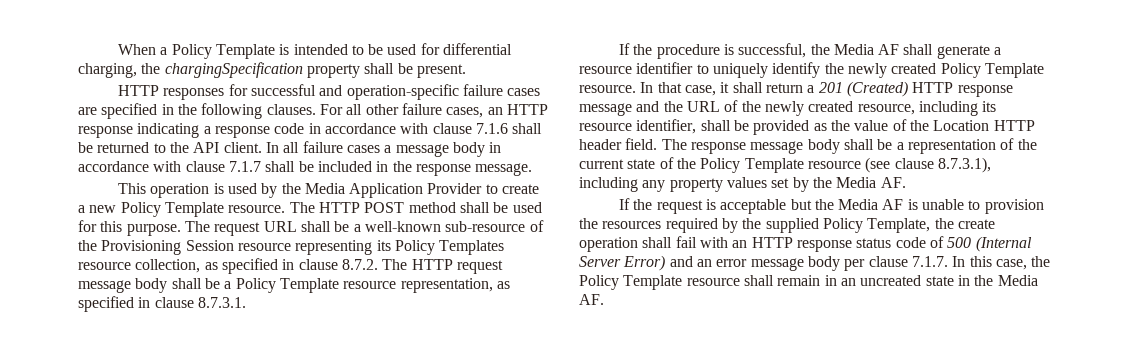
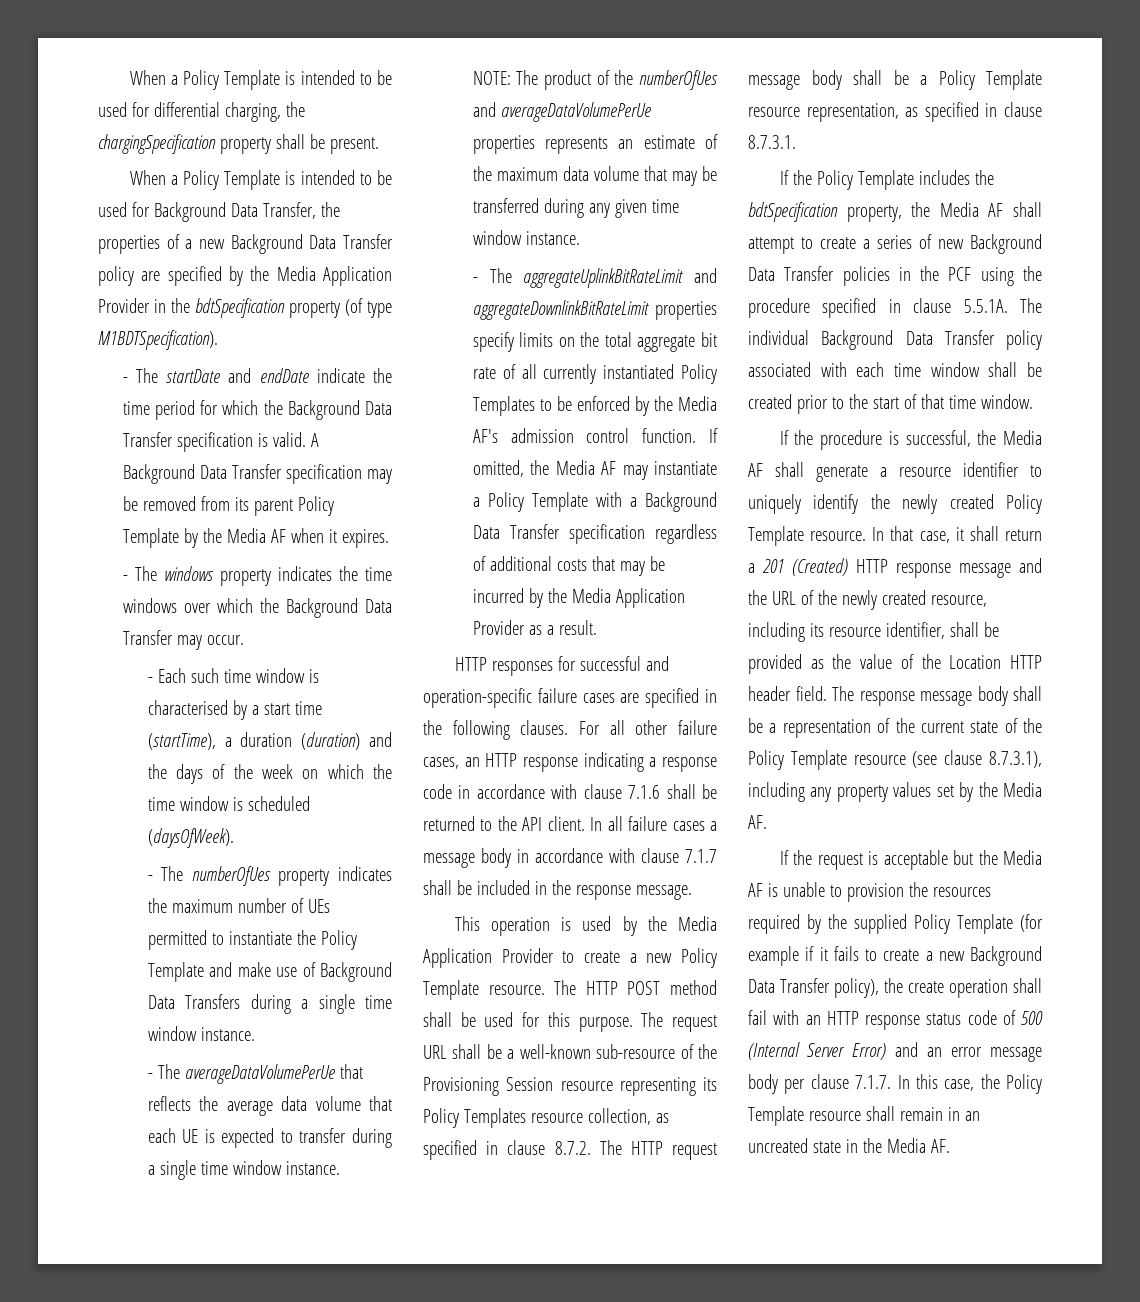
+ When a Policy Template is intended to be used for Background Data Transfer, the properties of a new Background Data Transfer policy are specified by the Media Application Provider in the bdtSpecification property (of type M1BDTSpecification).
+ - The startDate and endDate indicate the time period for which the Background Data Transfer specification is valid. A Background Data Transfer specification may be removed from its parent Policy Template by the Media AF when it expires.
+ - The windows property indicates the time windows over which the Background Data Transfer may occur.
+ - Each such time window is characterised by a start time (startTime), a duration (duration) and the days of the week on which the time window is scheduled (daysOfWeek).
+ - The numberOfUes property indicates the maximum number of UEs permitted to instantiate the Policy Template and make use of Background Data Transfers during a single time window instance.
+ - The averageDataVolumePerUe that reflects the average data volume that each UE is expected to transfer during a single time window instance.
+ NOTE: The product of the numberOfUes and averageDataVolumePerUe properties represents an estimate of the maximum data volume that may be transferred during any given time window instance.
+ - The aggregateUplinkBitRateLimit and aggregateDownlinkBitRateLimit properties specify limits on the total aggregate bit rate of all currently instantiated Policy Templates to be enforced by the Media AF's admission control function. If omitted, the Media AF may instantiate a Policy Template with a Background Data Transfer specification regardless of additional costs that may be incurred by the Media Application Provider as a result.
+ If the Policy Template includes the bdtSpecification property, the Media AF shall attempt to create a series of new Background Data Transfer policies in the PCF using the procedure specified in clause 5.5.1A. The individual Background Data Transfer policy associated with each time window shall be created prior to the start of that time window.
- If the request is acceptable but the Media AF is unable to provision the resources required by the supplied Policy Template, the create operation shall fail with an HTTP response status code of 500 (Internal Server Error) and an error message body per clause 7.1.7. In this case, the Policy Template resource shall remain in an uncreated state in the Media AF.
+ If the request is acceptable but the Media AF is unable to provision the resources required by the supplied Policy Template (for example if it fails to create a new Background Data Transfer policy), the create operation shall fail with an HTTP response status code of 500 (Internal Server Error) and an error message body per clause 7.1.7. In this case, the Policy Template resource shall remain in an uncreated state in the Media AF.

